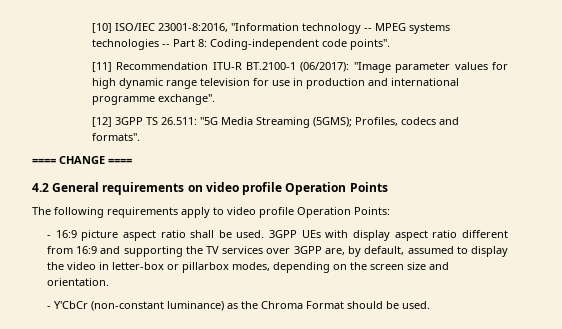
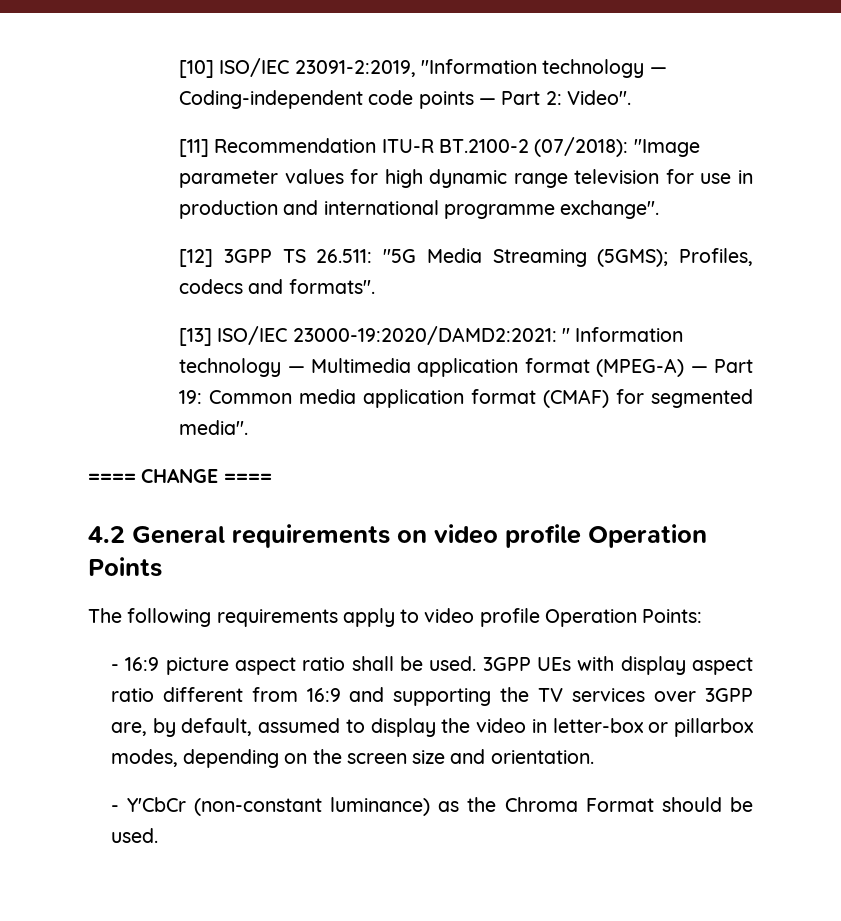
- [10] ISO/IEC 23001-8:2016, "Information technology -- MPEG systems technologies -- Part 8: Coding-independent code points".
+ [10] ISO/IEC 23091-2:2019, "Information technology — Coding-independent code points — Part 2: Video".
- [11] Recommendation ITU-R BT.2100-1 (06/2017): "Image parameter values for high dynamic range television for use in production and international programme exchange".
+ [11] Recommendation ITU-R BT.2100-2 (07/2018): "Image parameter values for high dynamic range television for use in production and international programme exchange".
+ [13] ISO/IEC 23000-19:2020/DAMD2:2021: " Information technology — Multimedia application format (MPEG-A) — Part 19: Common media application format (CMAF) for segmented media".

